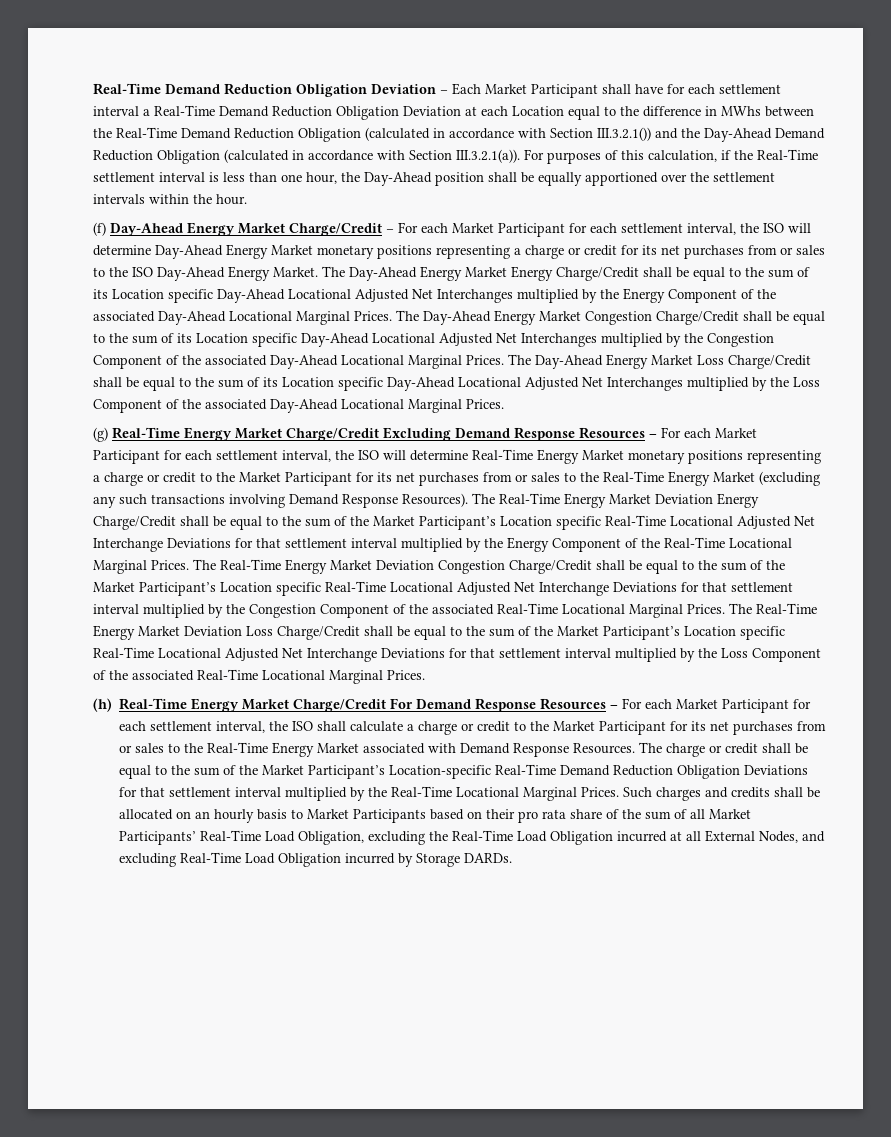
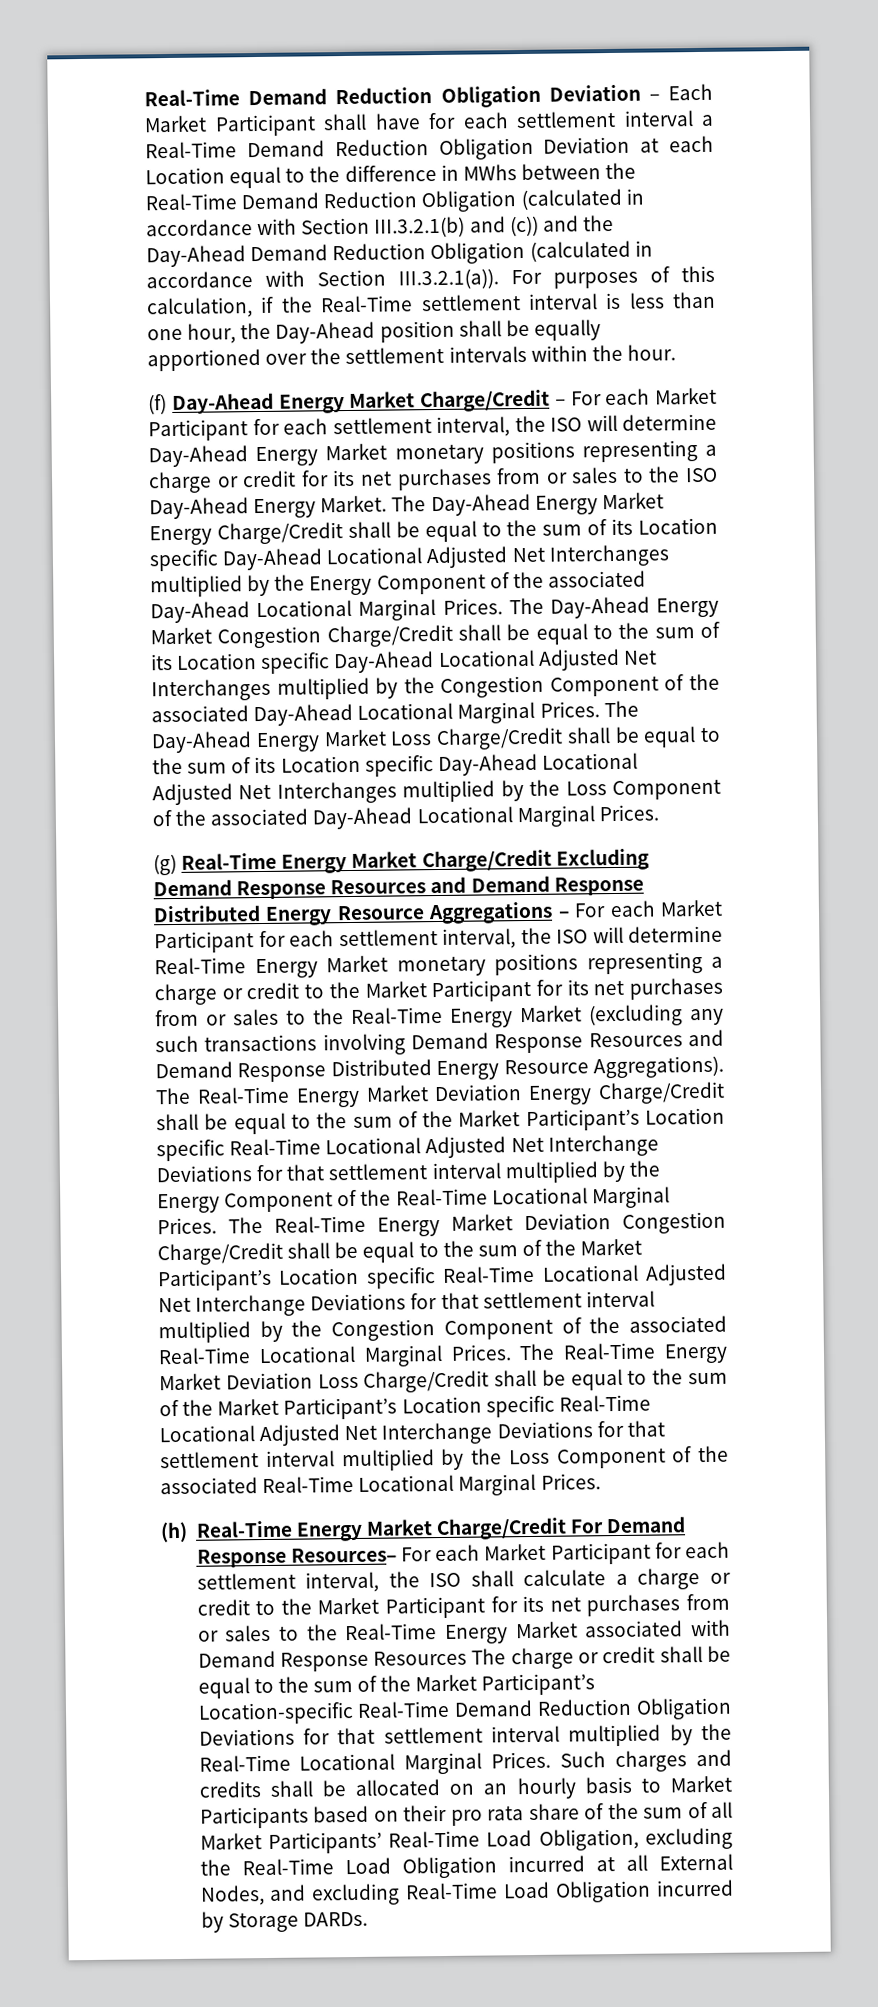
- Real-Time Demand Reduction Obligation Deviation – Each Market Participant shall have for each settlement interval a Real-Time Demand Reduction Obligation Deviation at each Location equal to the difference in MWhs between the Real-Time Demand Reduction Obligation (calculated in accordance with Section III.3.2.1()) and the Day-Ahead Demand Reduction Obligation (calculated in accordance with Section III.3.2.1(a)). For purposes of this calculation, if the Real-Time settlement interval is less than one hour, the Day-Ahead position shall be equally apportioned over the settlement intervals within the hour.
+ Real-Time Demand Reduction Obligation Deviation – Each Market Participant shall have for each settlement interval a Real-Time Demand Reduction Obligation Deviation at each Location equal to the difference in MWhs between the Real-Time Demand Reduction Obligation (calculated in accordance with Section III.3.2.1(b) and (c)) and the Day-Ahead Demand Reduction Obligation (calculated in accordance with Section III.3.2.1(a)). For purposes of this calculation, if the Real-Time settlement interval is less than one hour, the Day-Ahead position shall be equally apportioned over the settlement intervals within the hour.
- (g) Real-Time Energy Market Charge/Credit Excluding Demand Response Resources – For each Market Participant for each settlement interval, the ISO will determine Real-Time Energy Market monetary positions representing a charge or credit to the Market Participant for its net purchases from or sales to the Real-Time Energy Market (excluding any such transactions involving Demand Response Resources).
+ (g) Real-Time Energy Market Charge/Credit Excluding Demand Response Resources and Demand Response Distributed Energy Resource Aggregations – For each Market Participant for each settlement interval, the ISO will determine Real-Time Energy Market monetary positions representing a charge or credit to the Market Participant for its net purchases from or sales to the Real-Time Energy Market (excluding any such transactions involving Demand Response Resources and Demand Response Distributed Energy Resource Aggregations).
- (h) Real-Time Energy Market Charge/Credit For Demand Response Resources – For each Market Participant for each settlement interval, the ISO shall calculate a charge or credit to the Market Participant for its net purchases from or sales to the Real-Time Energy Market associated with Demand Response Resources. The charge or credit shall be equal to the sum of the Market Participant’s Location-specific Real-Time Demand Reduction Obligation Deviations for that settlement interval multiplied by the Real-Time Locational Marginal Prices.
+ (h) Real-Time Energy Market Charge/Credit For Demand Response Resources– For each Market Participant for each settlement interval, the ISO shall calculate a charge or credit to the Market Participant for its net purchases from or sales to the Real-Time Energy Market associated with Demand Response Resources The charge or credit shall be equal to the sum of the Market Participant’s Location-specific Real-Time Demand Reduction Obligation Deviations for that settlement interval multiplied by the Real-Time Locational Marginal Prices.

